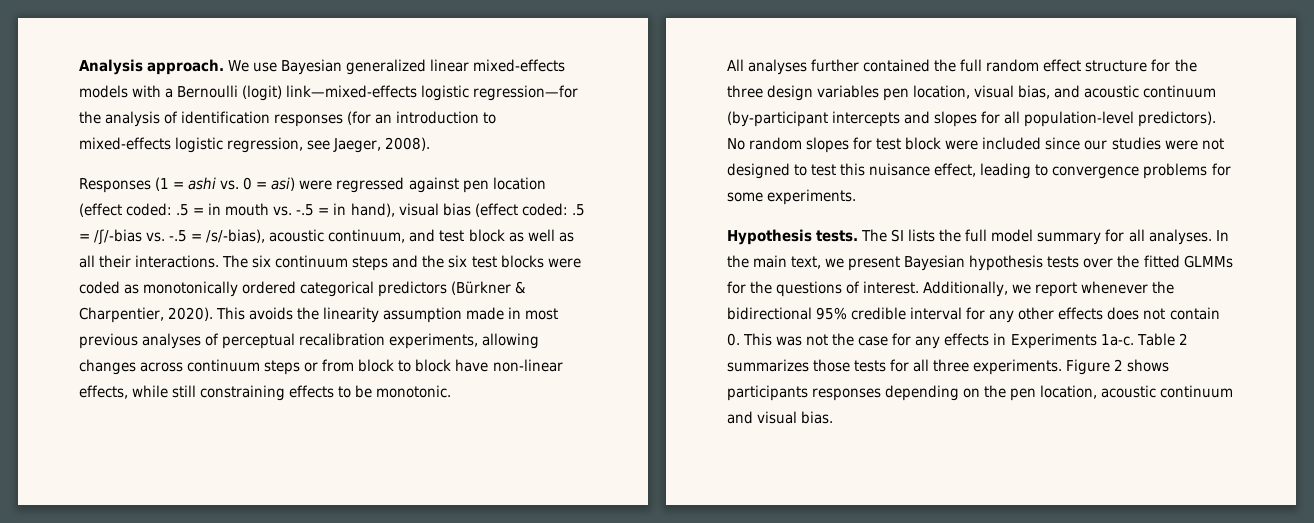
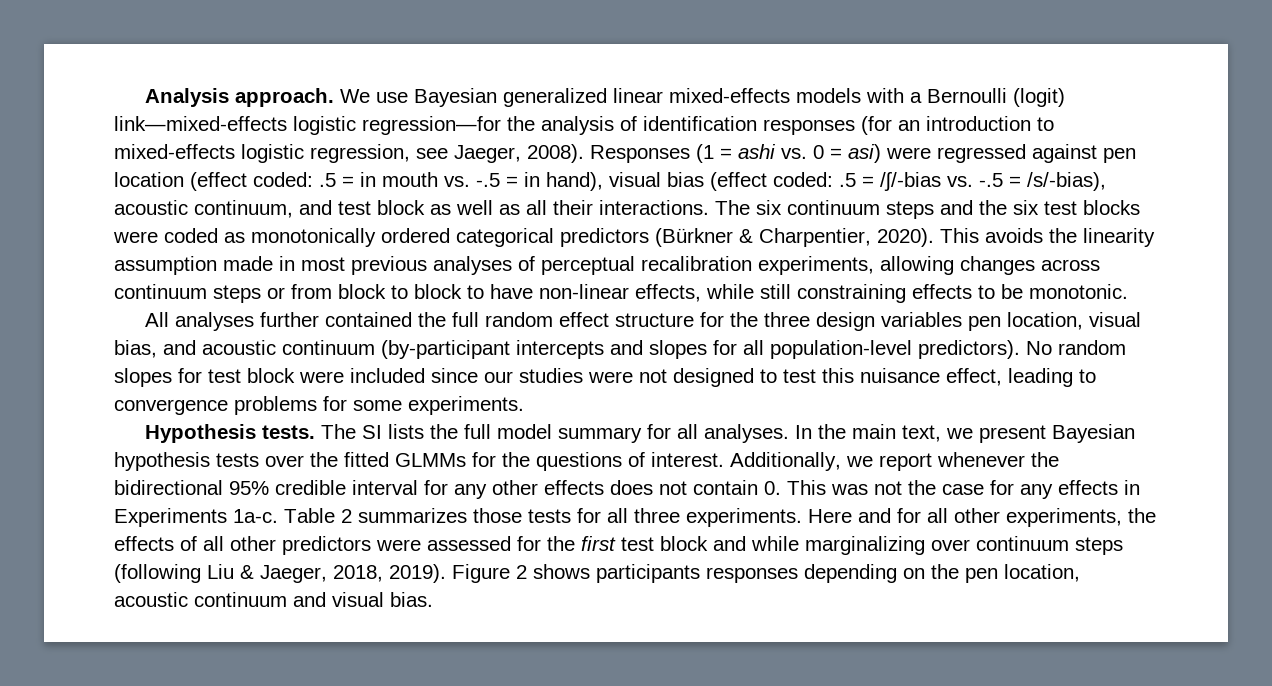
- We use Bayesian generalized linear mixed-effects models with a Bernoulli (logit) link—mixed-effects logistic regression—for the analysis of identification responses (for an introduction to mixed-effects logistic regression, see Jaeger, 2008).
- Responses (1 = ashi vs. 0 = asi) were regressed against pen location (effect coded:
+ We use Bayesian generalized linear mixed-effects models with a Bernoulli (logit) link—mixed-effects logistic regression—for the analysis of identification responses (for an introduction to mixed-effects logistic regression, see Jaeger, 2008). Responses (1 = ashi vs. 0 = asi) were regressed against pen location (effect coded:
- This avoids the linearity assumption made in most previous analyses of perceptual recalibration experiments, allowing changes across continuum steps or from block to block have non-linear effects, while still constraining effects to be monotonic.
+ This avoids the linearity assumption made in most previous analyses of perceptual recalibration experiments, allowing changes across continuum steps or from block to block to have non-linear effects, while still constraining effects to be monotonic.
+ Here and for all other experiments, the effects of all other predictors were assessed for the first test block and while marginalizing over continuum steps (following Liu & Jaeger, 2018, 2019).

